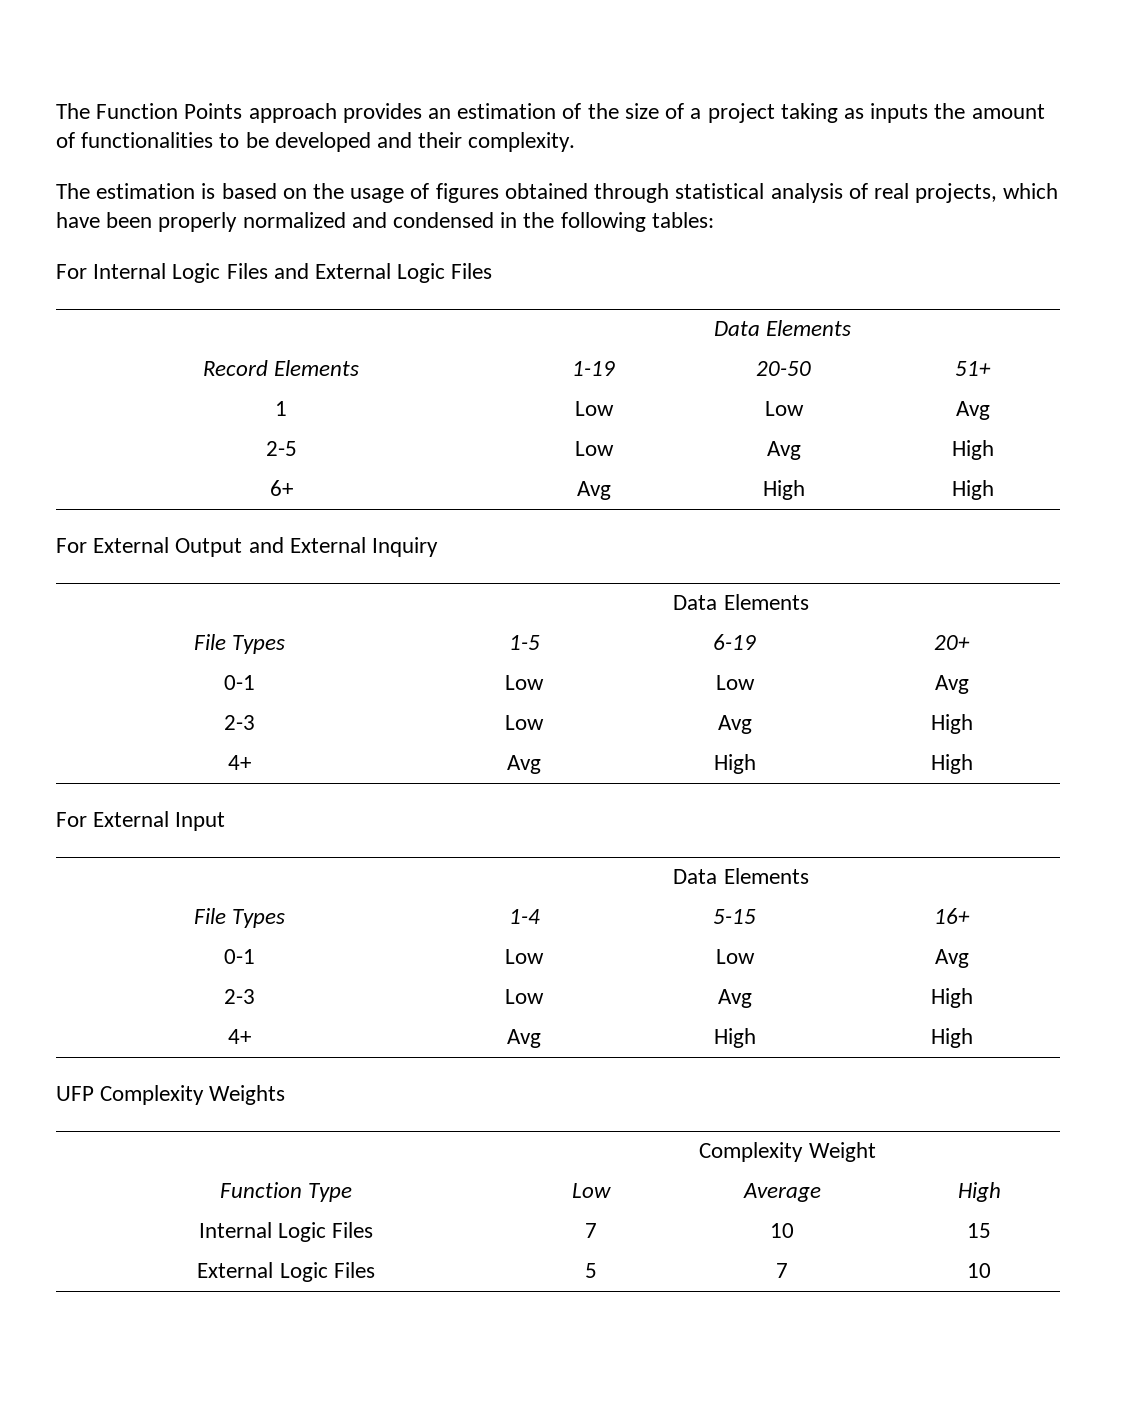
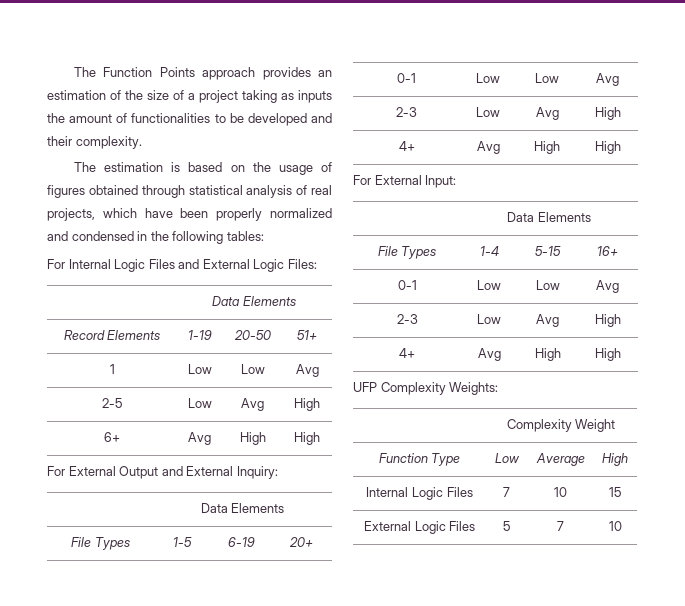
- For Internal Logic Files and External Logic Files
+ For Internal Logic Files and External Logic Files:
- For External Output and External Inquiry
+ For External Output and External Inquiry:
- For External Input
+ For External Input:
- UFP Complexity Weights
+ UFP Complexity Weights:

